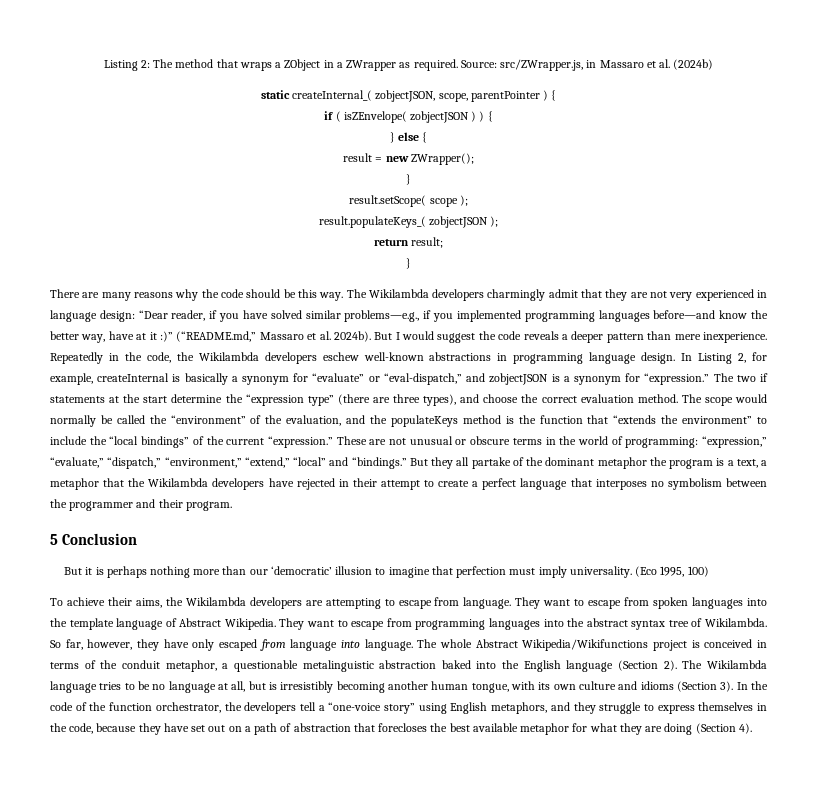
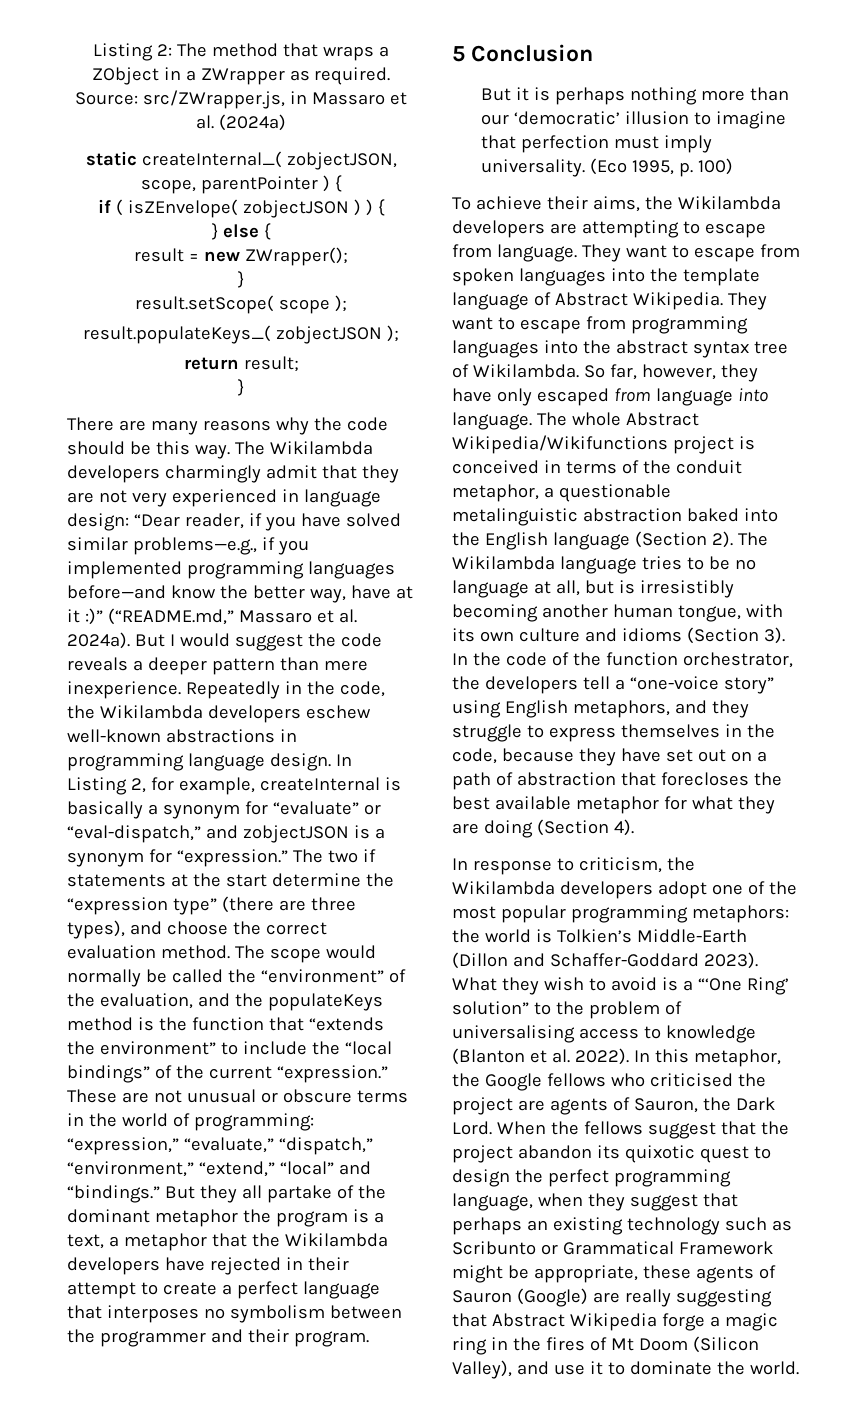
- Source: src/ZWrapper.js, in Massaro et al. (2024b)
+ Source: src/ZWrapper.js, in Massaro et al. (2024a)
- The Wikilambda developers charmingly admit that they are not very experienced in language design: “Dear reader, if you have solved similar problems—e.g., if you implemented programming languages before—and know the better way, have at it :)” (“README.md,” Massaro et al. 2024b).
+ The Wikilambda developers charmingly admit that they are not very experienced in language design: “Dear reader, if you have solved similar problems—e.g., if you implemented programming languages before—and know the better way, have at it :)” (“README.md,” Massaro et al. 2024a).
- (Eco 1995, 100)
+ (Eco 1995, p. 100)
+ In response to criticism, the Wikilambda developers adopt one of the most popular programming metaphors: the world is Tolkien’s Middle-Earth (Dillon and Schaffer-Goddard 2023). What they wish to avoid is a “‘One Ring’ solution” to the problem of universalising access to knowledge (Blanton et al. 2022). In this metaphor, the Google fellows who criticised the project are agents of Sauron, the Dark Lord. When the fellows suggest that the project abandon its quixotic quest to design the perfect programming language, when they suggest that perhaps an existing technology such as Scribunto or Grammatical Framework might be appropriate, these agents of Sauron (Google) are really suggesting that Abstract Wikipedia forge a magic ring in the fires of Mt Doom (Silicon Valley), and use it to dominate the world.

